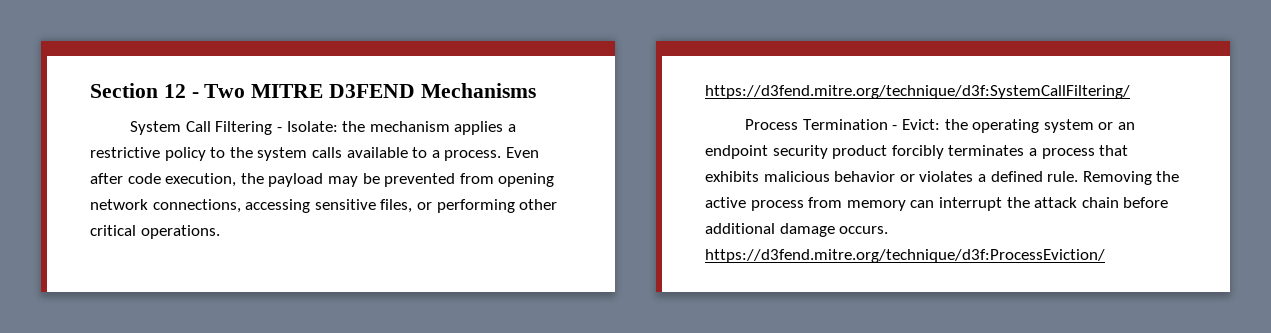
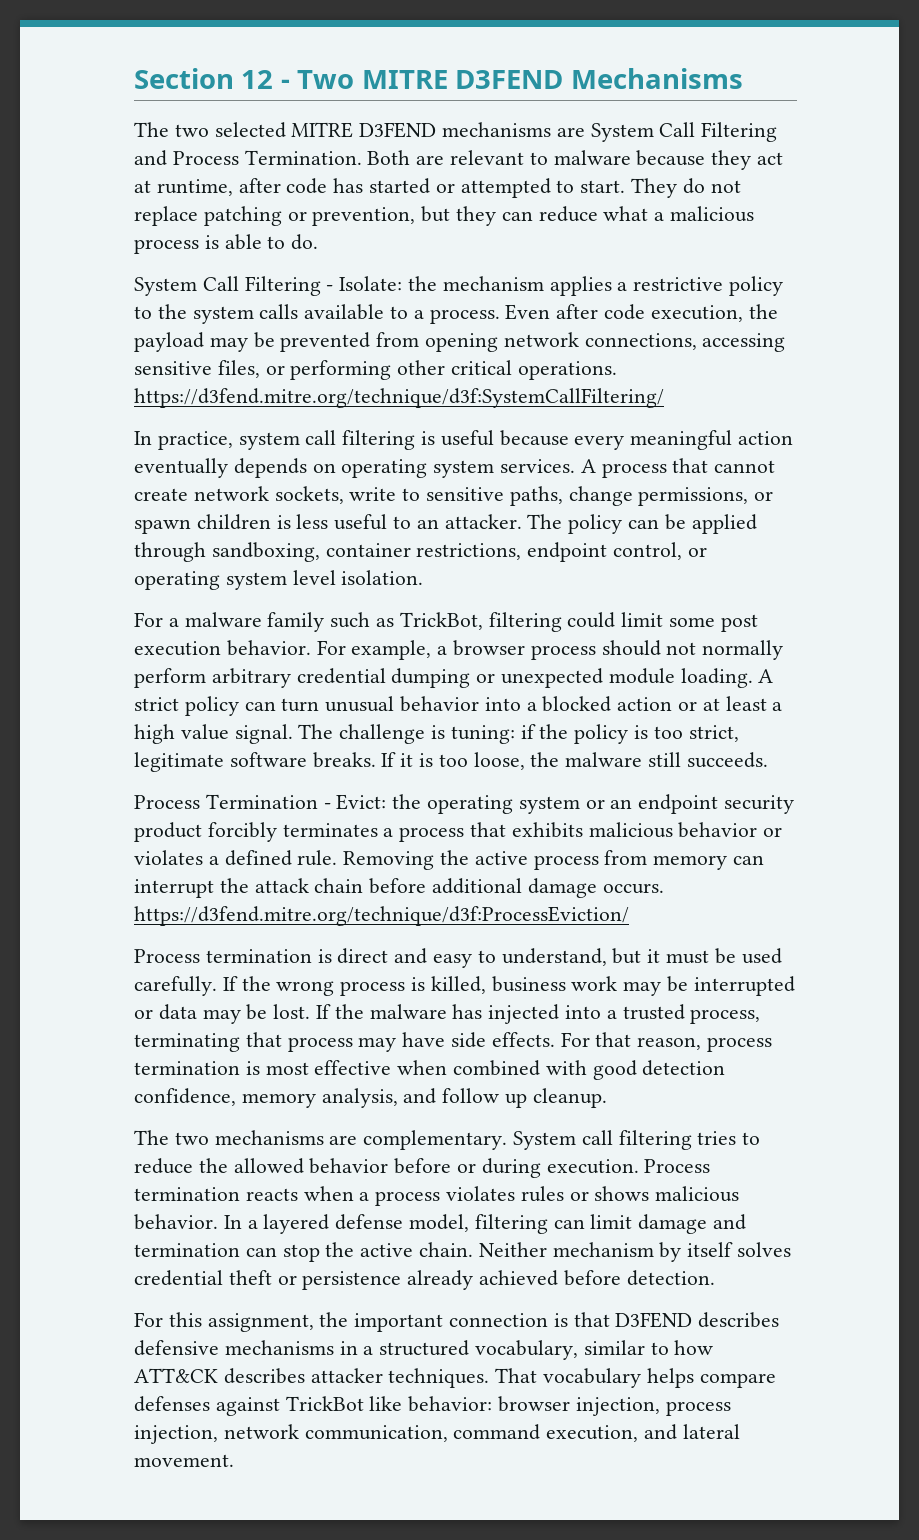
+ The two selected MITRE D3FEND mechanisms are System Call Filtering and Process Termination. Both are relevant to malware because they act at runtime, after code has started or attempted to start. They do not replace patching or prevention, but they can reduce what a malicious process is able to do.
+ In practice, system call filtering is useful because every meaningful action eventually depends on operating system services. A process that cannot create network sockets, write to sensitive paths, change permissions, or spawn children is less useful to an attacker. The policy can be applied through sandboxing, container restrictions, endpoint control, or operating system level isolation.
+ For a malware family such as TrickBot, filtering could limit some post execution behavior. For example, a browser process should not normally perform arbitrary credential dumping or unexpected module loading. A strict policy can turn unusual behavior into a blocked action or at least a high value signal. The challenge is tuning: if the policy is too strict, legitimate software breaks. If it is too loose, the malware still succeeds.
+ Process termination is direct and easy to understand, but it must be used carefully. If the wrong process is killed, business work may be interrupted or data may be lost. If the malware has injected into a trusted process, terminating that process may have side effects. For that reason, process termination is most effective when combined with good detection confidence, memory analysis, and follow up cleanup.
+ The two mechanisms are complementary. System call filtering tries to reduce the allowed behavior before or during execution. Process termination reacts when a process violates rules or shows malicious behavior. In a layered defense model, filtering can limit damage and termination can stop the active chain. Neither mechanism by itself solves credential theft or persistence already achieved before detection.
+ For this assignment, the important connection is that D3FEND describes defensive mechanisms in a structured vocabulary, similar to how ATT&CK describes attacker techniques. That vocabulary helps compare defenses against TrickBot like behavior: browser injection, process injection, network communication, command execution, and lateral movement.

